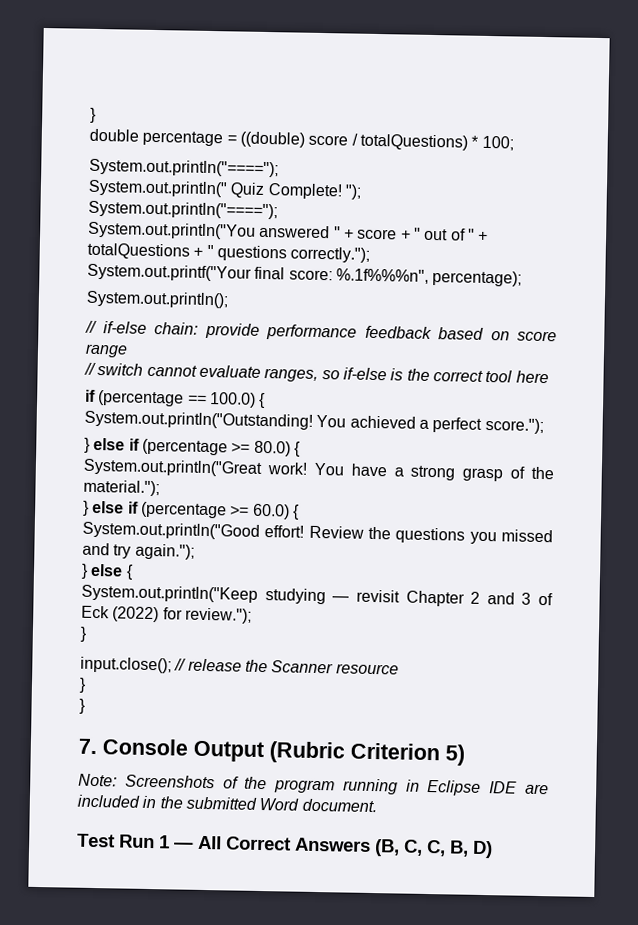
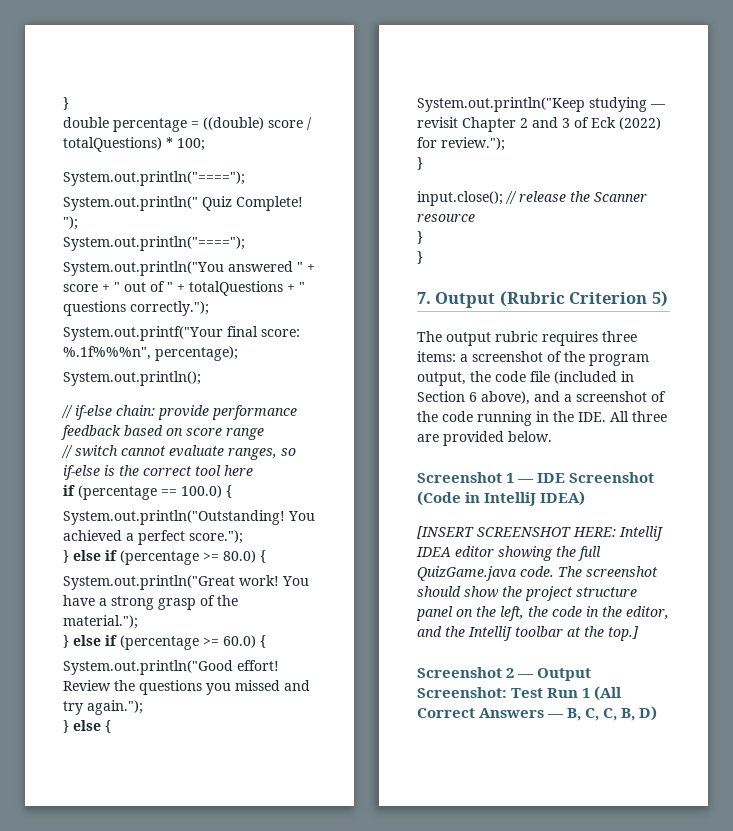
- 7. Console Output (Rubric Criterion 5)
+ 7. Output (Rubric Criterion 5)
- Note: Screenshots of the program running in Eclipse IDE are included in the submitted Word document.
- Test Run 1 — All Correct Answers (B, C, C, B, D)
+ The output rubric requires three items: a screenshot of the program output, the code file (included in Section 6 above), and a screenshot of the code running in the IDE. All three are provided below.
+ Screenshot 1 — IDE Screenshot (Code in IntelliJ IDEA)
+ [INSERT SCREENSHOT HERE: IntelliJ IDEA editor showing the full QuizGame.java code. The screenshot should show the project structure panel on the left, the code in the editor, and the IntelliJ toolbar at the top.]
+ Screenshot 2 — Output Screenshot: Test Run 1 (All Correct Answers — B, C, C, B, D)

